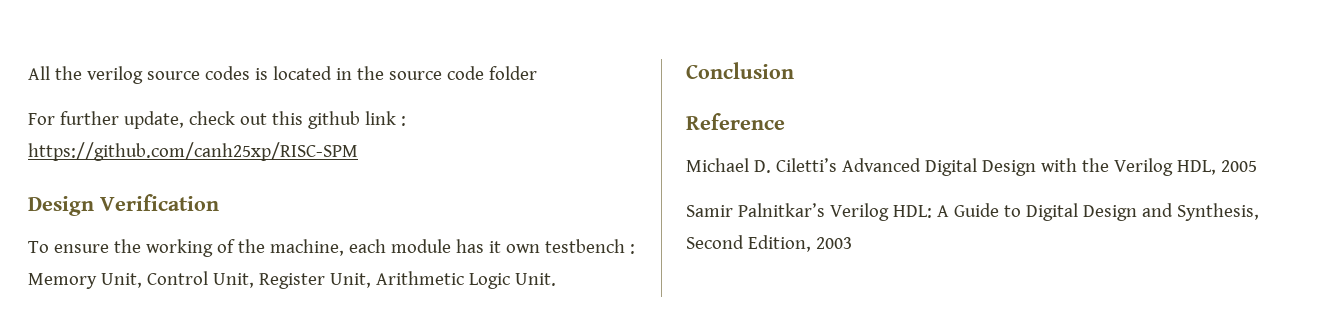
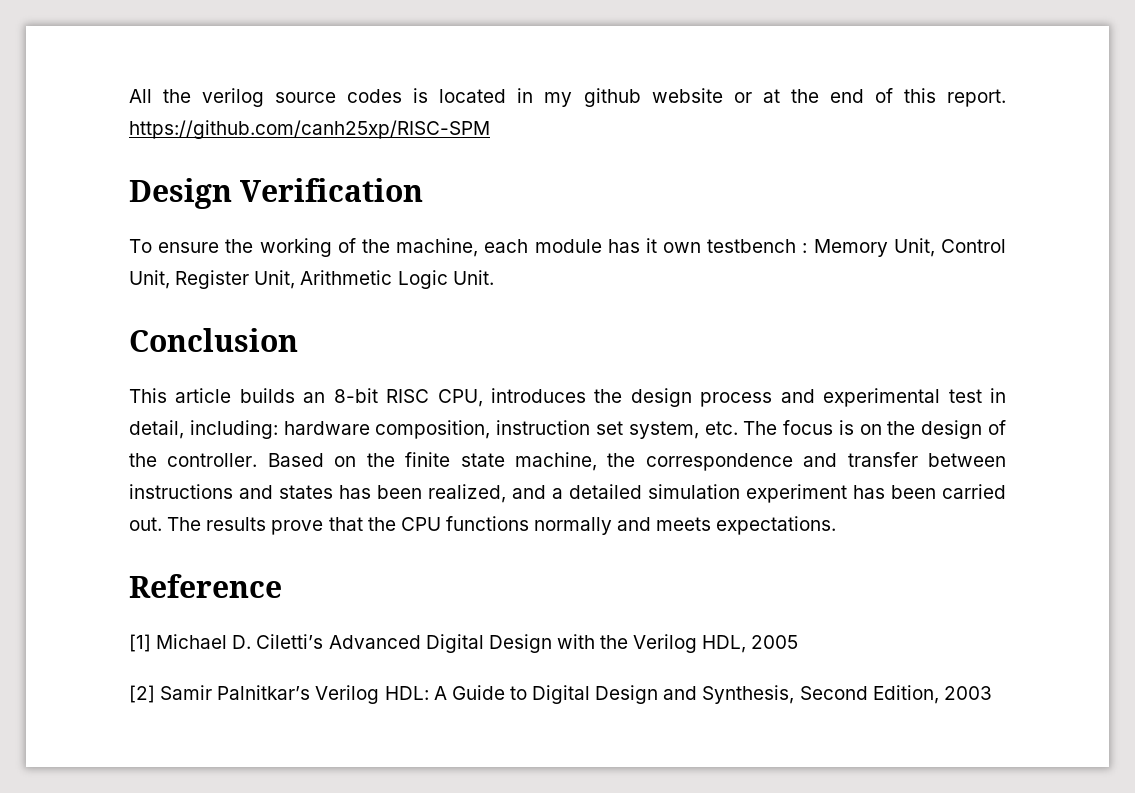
- All the verilog source codes is located in the source code folder
- For further update, check out this github link : https://github.com/canh25xp/RISC-SPM
+ All the verilog source codes is located in my github website or at the end of this report. https://github.com/canh25xp/RISC-SPM
+ This article builds an 8-bit RISC CPU, introduces the design process and experimental test in detail, including: hardware composition, instruction set system, etc. The focus is on the design of the controller. Based on the finite state machine, the correspondence and transfer between instructions and states has been realized, and a detailed simulation experiment has been carried out. The results prove that the CPU functions normally and meets expectations.
- Michael D. Ciletti’s Advanced Digital Design with the Verilog HDL, 2005
+ [1] Michael D. Ciletti’s Advanced Digital Design with the Verilog HDL, 2005
- Samir Palnitkar’s Verilog HDL: A Guide to Digital Design and Synthesis, Second Edition, 2003
+ [2] Samir Palnitkar’s Verilog HDL: A Guide to Digital Design and Synthesis, Second Edition, 2003

